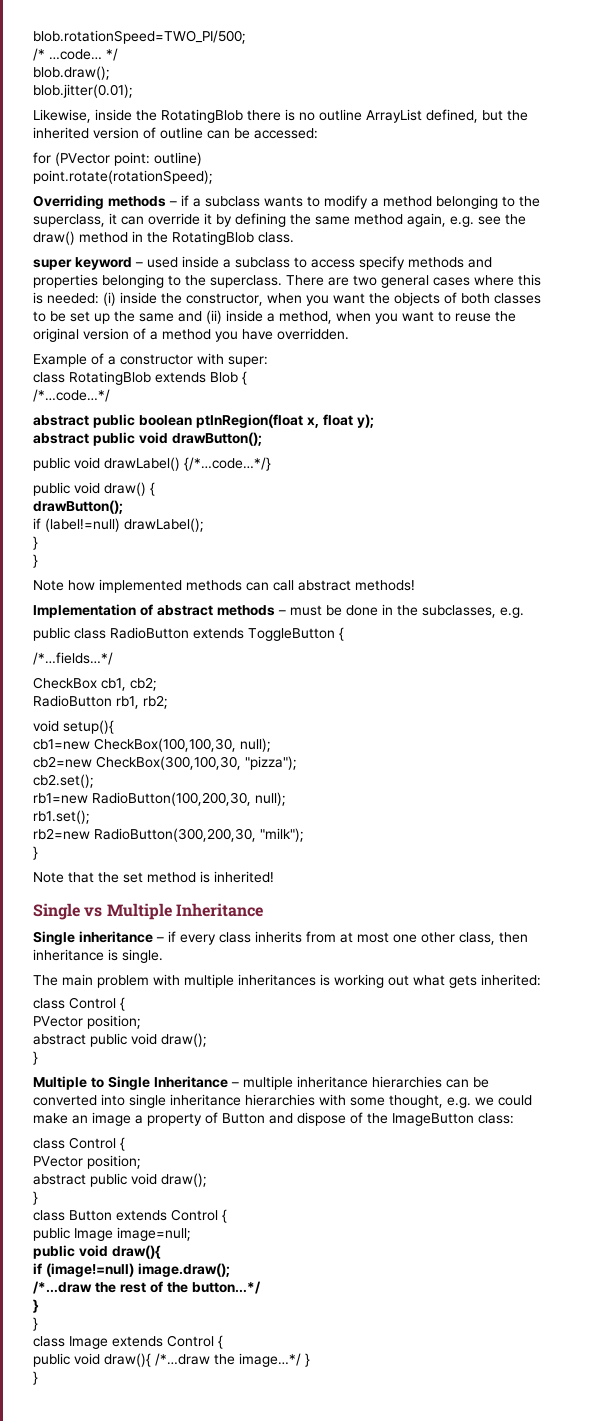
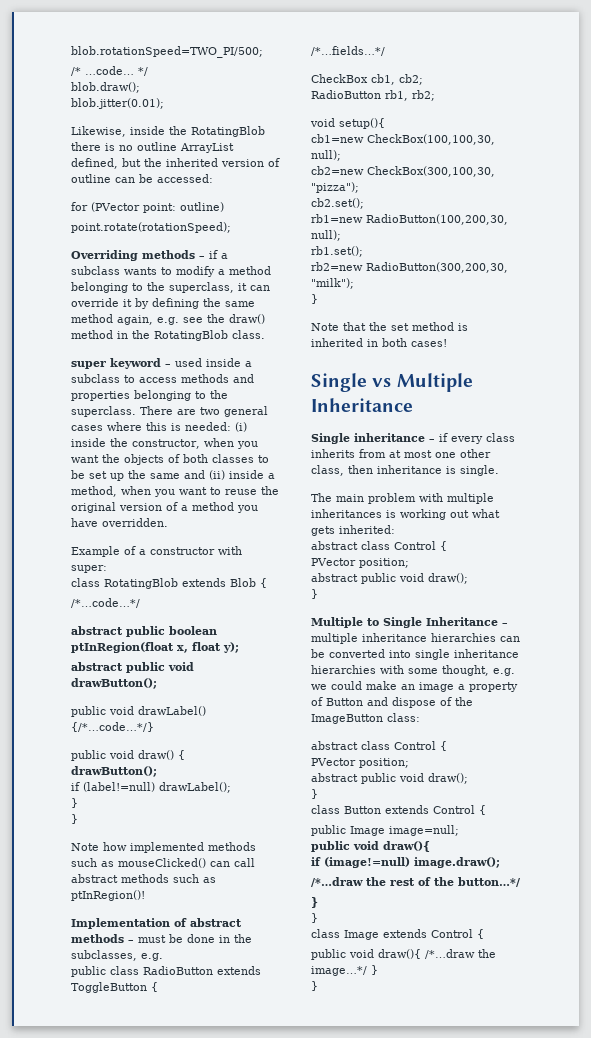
- super keyword – used inside a subclass to access specify methods and properties belonging to the superclass.
+ super keyword – used inside a subclass to access methods and properties belonging to the superclass.
- Note how implemented methods can call abstract methods!
+ Note how implemented methods such as mouseClicked() can call abstract methods such as ptInRegion()!
- Note that the set method is inherited!
+ Note that the set method is inherited in both cases!
  The main problem with multiple inheritances is working out what gets inherited:
- class Control {
+ abstract class Control {
  Multiple to Single Inheritance – multiple inheritance hierarchies can be converted into single inheritance hierarchies with some thought, e.g. we could make an image a property of Button and dispose of the ImageButton class:
- class Control {
+ abstract class Control {

